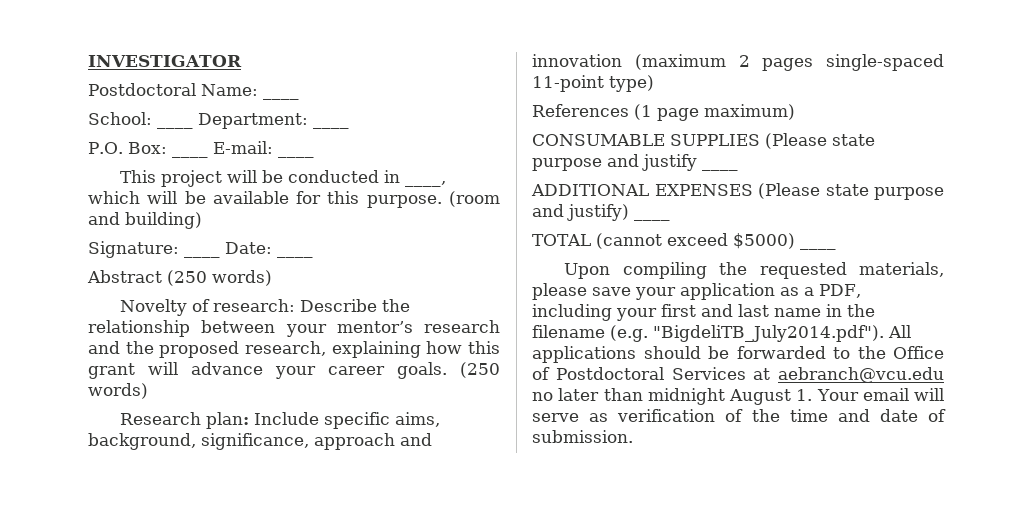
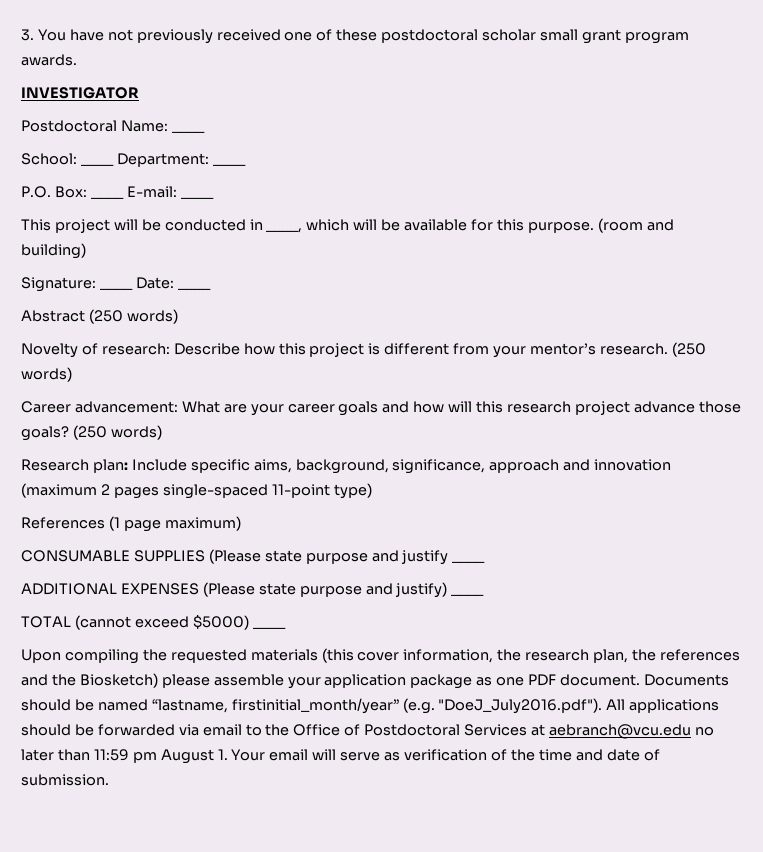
+ 3. You have not previously received one of these postdoctoral scholar small grant program awards.
- Novelty of research: Describe the relationship between your mentor’s research and the proposed research, explaining how this grant will advance your career goals.
+ Novelty of research: Describe how this project is different from your mentor’s research. (250 words)
+ Career advancement: What are your career goals and how will this research project advance those goals?
- Upon compiling the requested materials, please save your application as a PDF, including your first and last name in the filename (e.g. "BigdeliTB_July2014.pdf"). All applications should be forwarded to the Office of Postdoctoral Services at aebranch@vcu.edu no later than midnight August 1. Your email will serve as verification of the time and date of submission.
+ Upon compiling the requested materials (this cover information, the research plan, the references and the Biosketch) please assemble your application package as one PDF document. Documents should be named “lastname, firstinitial_month/year” (e.g. "DoeJ_July2016.pdf"). All applications should be forwarded via email to the Office of Postdoctoral Services at aebranch@vcu.edu no later than 11:59 pm August 1. Your email will serve as verification of the time and date of submission.

